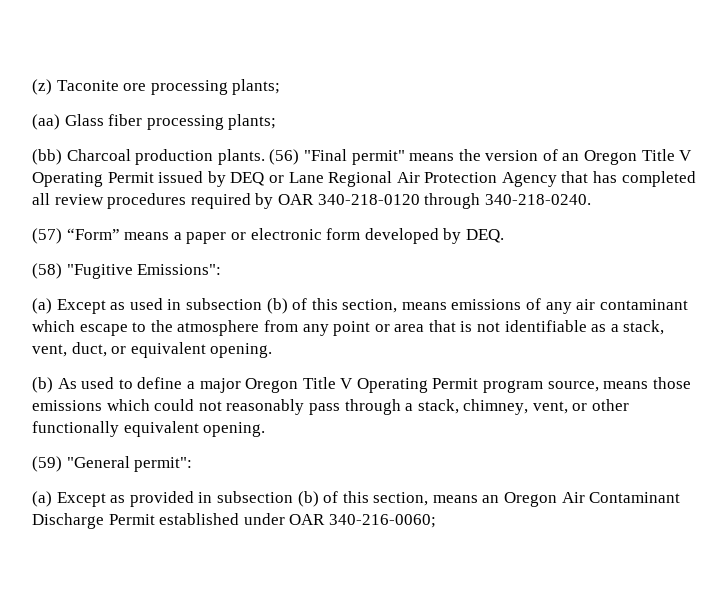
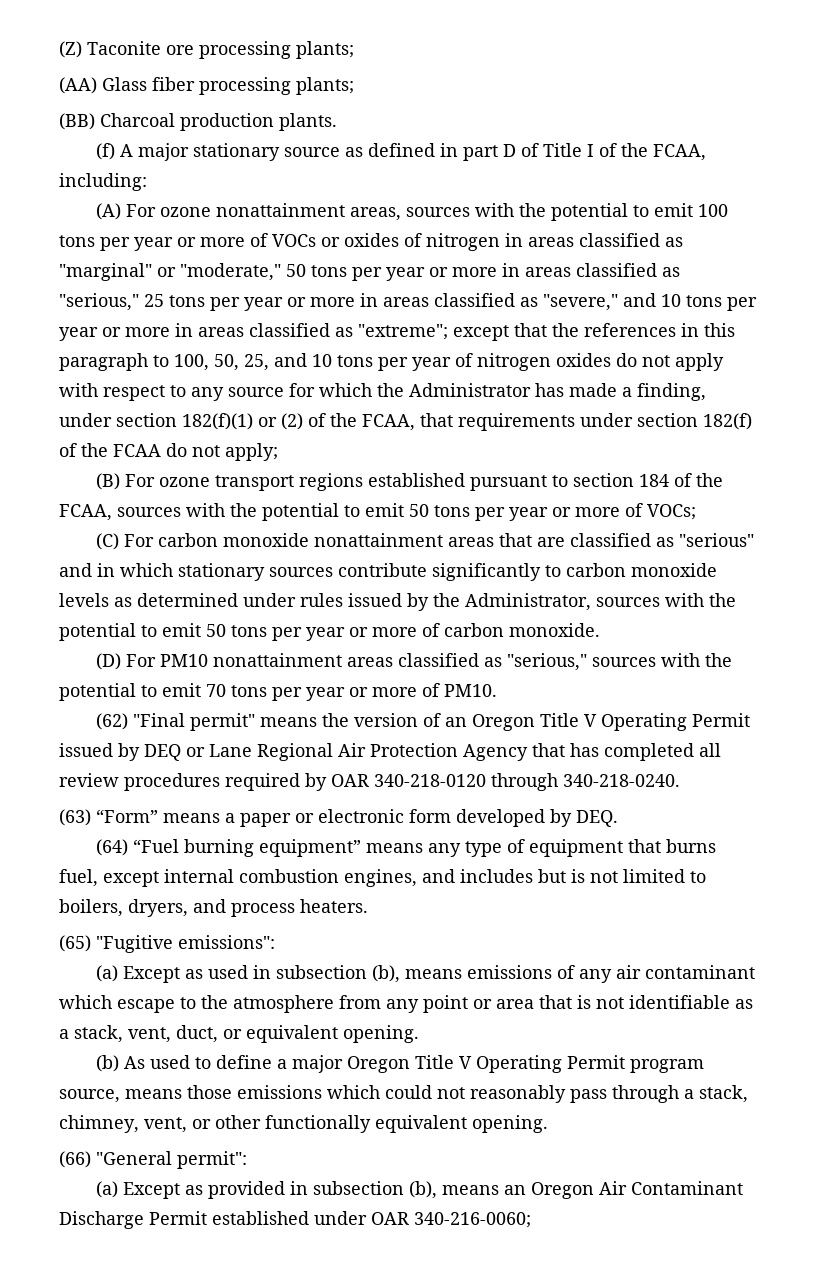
- (z) Taconite ore processing plants;
+ (Z) Taconite ore processing plants;
- (aa) Glass fiber processing plants;
+ (AA) Glass fiber processing plants;
- (bb) Charcoal production plants. (56) "Final permit" means the version of an Oregon Title V Operating Permit issued by DEQ or Lane Regional Air Protection Agency that has completed all review procedures required by OAR 340-218-0120 through 340-218-0240.
+ (BB) Charcoal production plants.
+ (f) A major stationary source as defined in part D of Title I of the FCAA, including:
+ (A) For ozone nonattainment areas, sources with the potential to emit 100 tons per year or more of VOCs or oxides of nitrogen in areas classified as "marginal" or "moderate," 50 tons per year or more in areas classified as "serious," 25 tons per year or more in areas classified as "severe," and 10 tons per year or more in areas classified as "extreme"; except that the references in this paragraph to 100, 50, 25, and 10 tons per year of nitrogen oxides do not apply with respect to any source for which the Administrator has made a finding, under section 182(f)(1) or (2) of the FCAA, that requirements under section 182(f) of the FCAA do not apply;
+ (B) For ozone transport regions established pursuant to section 184 of the FCAA, sources with the potential to emit 50 tons per year or more of VOCs;
+ (C) For carbon monoxide nonattainment areas that are classified as "serious" and in which stationary sources contribute significantly to carbon monoxide levels as determined under rules issued by the Administrator, sources with the potential to emit 50 tons per year or more of carbon monoxide.
+ (D) For PM10 nonattainment areas classified as "serious," sources with the potential to emit 70 tons per year or more of PM10.
+ (62) "Final permit" means the version of an Oregon Title V Operating Permit issued by DEQ or Lane Regional Air Protection Agency that has completed all review procedures required by OAR 340-218-0120 through 340-218-0240.
- (57) “Form” means a paper or electronic form developed by DEQ.
+ (63) “Form” means a paper or electronic form developed by DEQ.
- (58) "Fugitive Emissions":
+ (64) “Fuel burning equipment” means any type of equipment that burns fuel, except internal combustion engines, and includes but is not limited to boilers, dryers, and process heaters.
+ (65) "Fugitive emissions":
- (a) Except as used in subsection (b) of this section, means emissions of any air contaminant which escape to the atmosphere from any point or area that is not identifiable as a stack, vent, duct, or equivalent opening.
+ (a) Except as used in subsection (b), means emissions of any air contaminant which escape to the atmosphere from any point or area that is not identifiable as a stack, vent, duct, or equivalent opening.
- (59) "General permit":
+ (66) "General permit":
- (a) Except as provided in subsection (b) of this section, means an Oregon Air Contaminant Discharge Permit established under OAR 340-216-0060;
+ (a) Except as provided in subsection (b), means an Oregon Air Contaminant Discharge Permit established under OAR 340-216-0060;

